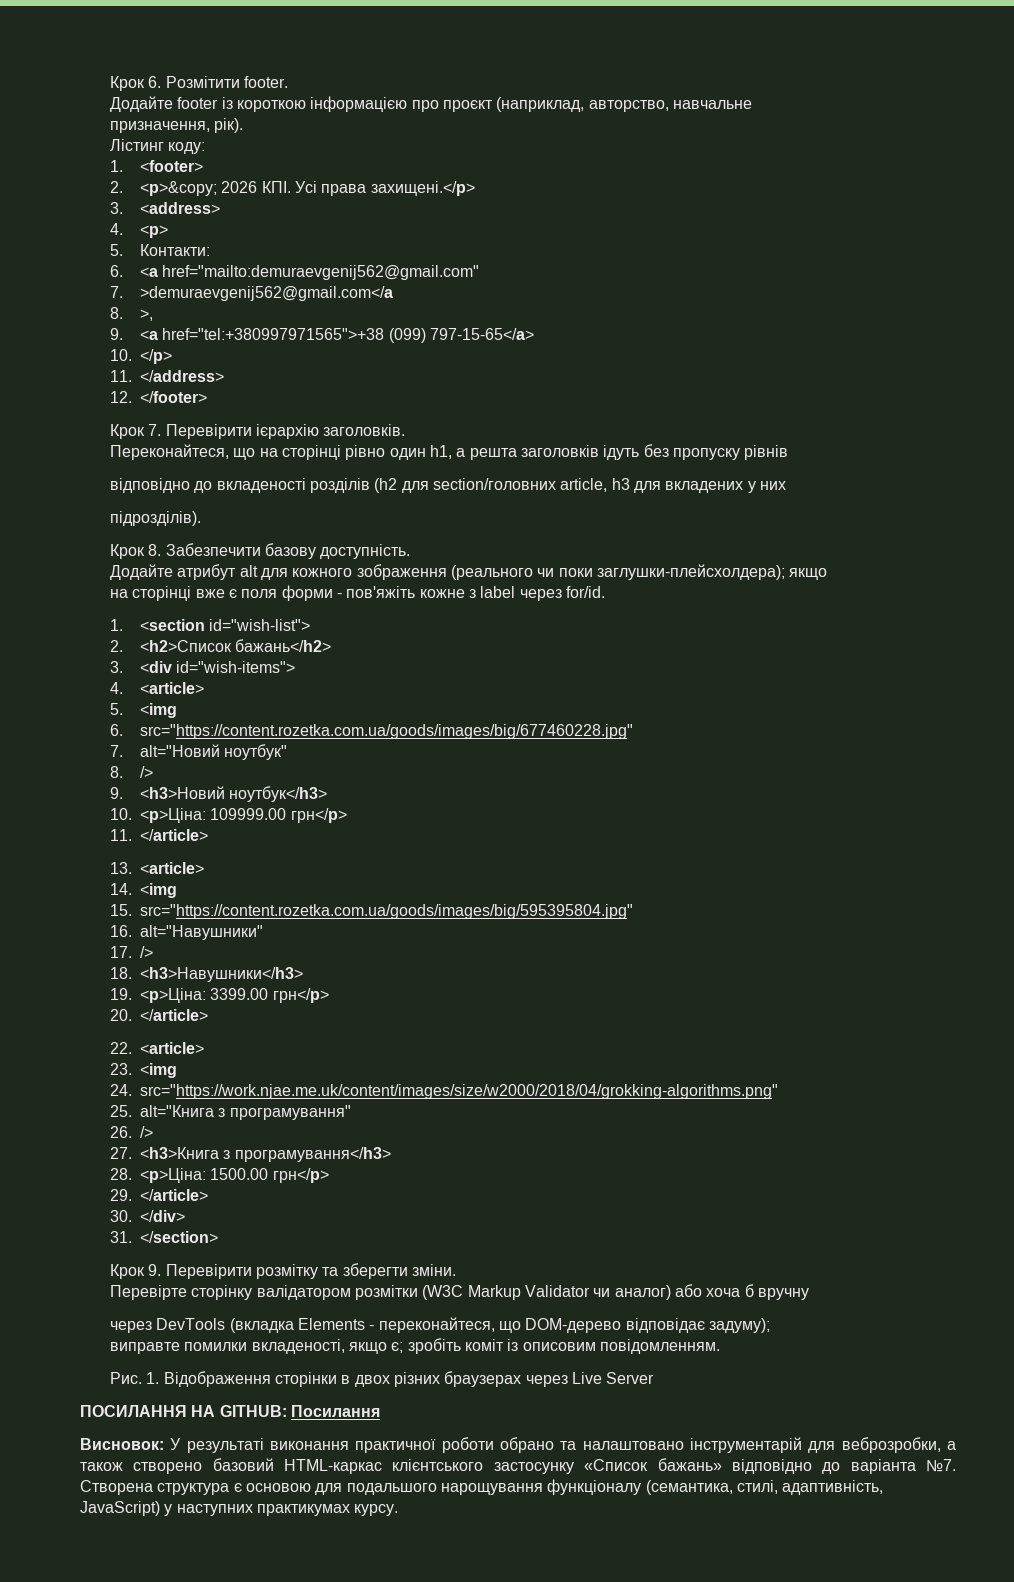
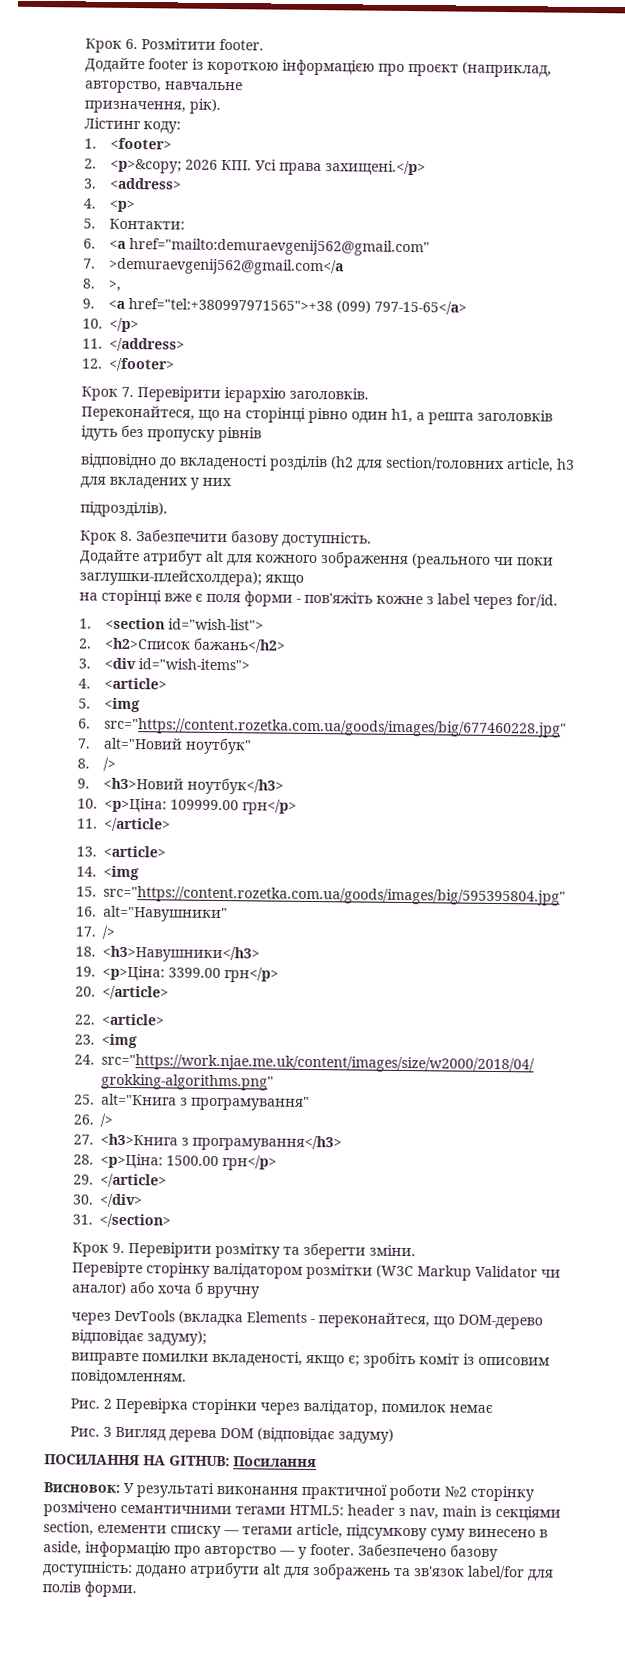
- Рис. 1. Відображення сторінки в двох різних браузерах через Live Server
+ Рис. 2 Перевірка сторінки через валідатор, помилок немає
+ Рис. 3 Вигляд дерева DOM (відповідає задуму)
- Висновок: У результаті виконання практичної роботи обрано та налаштовано інструментарій для веброзробки, а також створено базовий HTML-каркас клієнтського застосунку «Список бажань» відповідно до варіанта №7. Створена структура є основою для подальшого нарощування функціоналу (семантика, стилі, адаптивність, JavaScript) у наступних практикумах курсу.
+ Висновок: У результаті виконання практичної роботи №2 сторінку розмічено семантичними тегами HTML5: header з nav, main із секціями section, елементи списку — тегами article, підсумкову суму винесено в aside, інформацію про авторство — у footer. Забезпечено базову доступність: додано атрибути alt для зображень та зв'язок label/for для полів форми.

